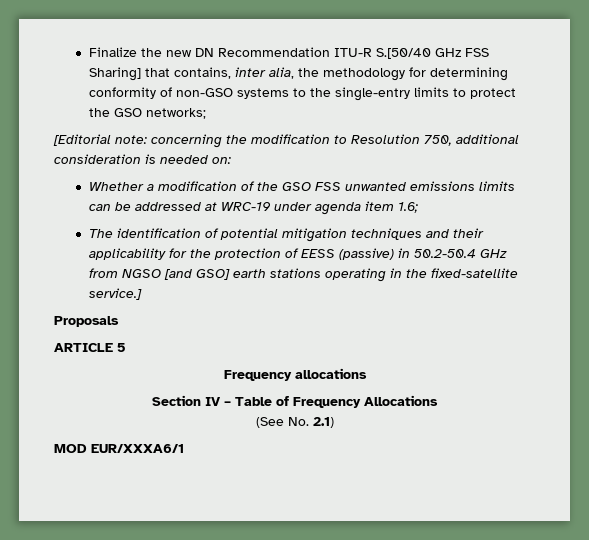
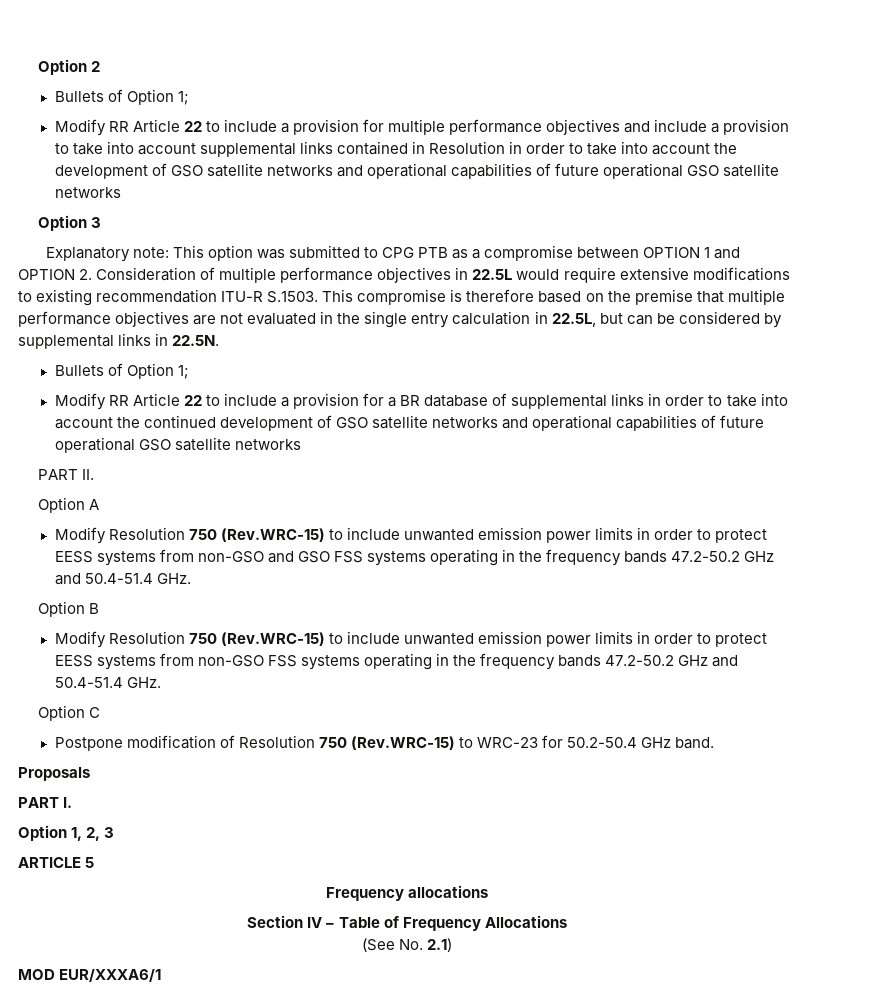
- Finalize the new DN Recommendation ITU-R S.[50/40 GHz FSS Sharing] that contains, inter alia, the methodology for determining conformity of non-GSO systems to the single-entry limits to protect the GSO networks;
- [Editorial note: concerning the modification to Resolution 750, additional consideration is needed on:
- Whether a modification of the GSO FSS unwanted emissions limits can be addressed at WRC-19 under agenda item 1.6;
- The identification of potential mitigation techniques and their applicability for the protection of EESS (passive) in 50.2-50.4 GHz from NGSO [and GSO] earth stations operating in the fixed-satellite service.]
+ Option 2
+ Bullets of Option 1;
+ Modify RR Article 22 to include a provision for multiple performance objectives and include a provision to take into account supplemental links contained in Resolution in order to take into account the development of GSO satellite networks and operational capabilities of future operational GSO satellite networks
+ Option 3
+ Explanatory note: This option was submitted to CPG PTB as a compromise between OPTION 1 and OPTION 2. Consideration of multiple performance objectives in 22.5L would require extensive modifications to existing recommendation ITU-R S.1503. This compromise is therefore based on the premise that multiple performance objectives are not evaluated in the single entry calculation in 22.5L, but can be considered by supplemental links in 22.5N.
+ Bullets of Option 1;
+ Modify RR Article 22 to include a provision for a BR database of supplemental links in order to take into account the continued development of GSO satellite networks and operational capabilities of future operational GSO satellite networks
+ PART II.
+ Option A
+ Modify Resolution 750 (Rev.WRC-15) to include unwanted emission power limits in order to protect EESS systems from non-GSO and GSO FSS systems operating in the frequency bands 47.2-50.2 GHz and 50.4-51.4 GHz.
+ Option B
+ Modify Resolution 750 (Rev.WRC-15) to include unwanted emission power limits in order to protect EESS systems from non-GSO FSS systems operating in the frequency bands 47.2-50.2 GHz and 50.4-51.4 GHz.
+ Option C
+ Postpone modification of Resolution 750 (Rev.WRC-15) to WRC-23 for 50.2-50.4 GHz band.
  Proposals
+ PART I.
+ Option 1, 2, 3

